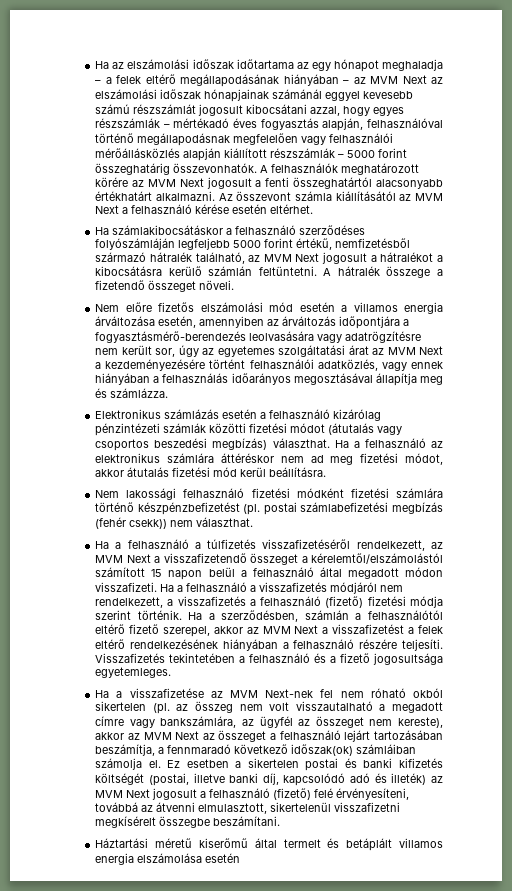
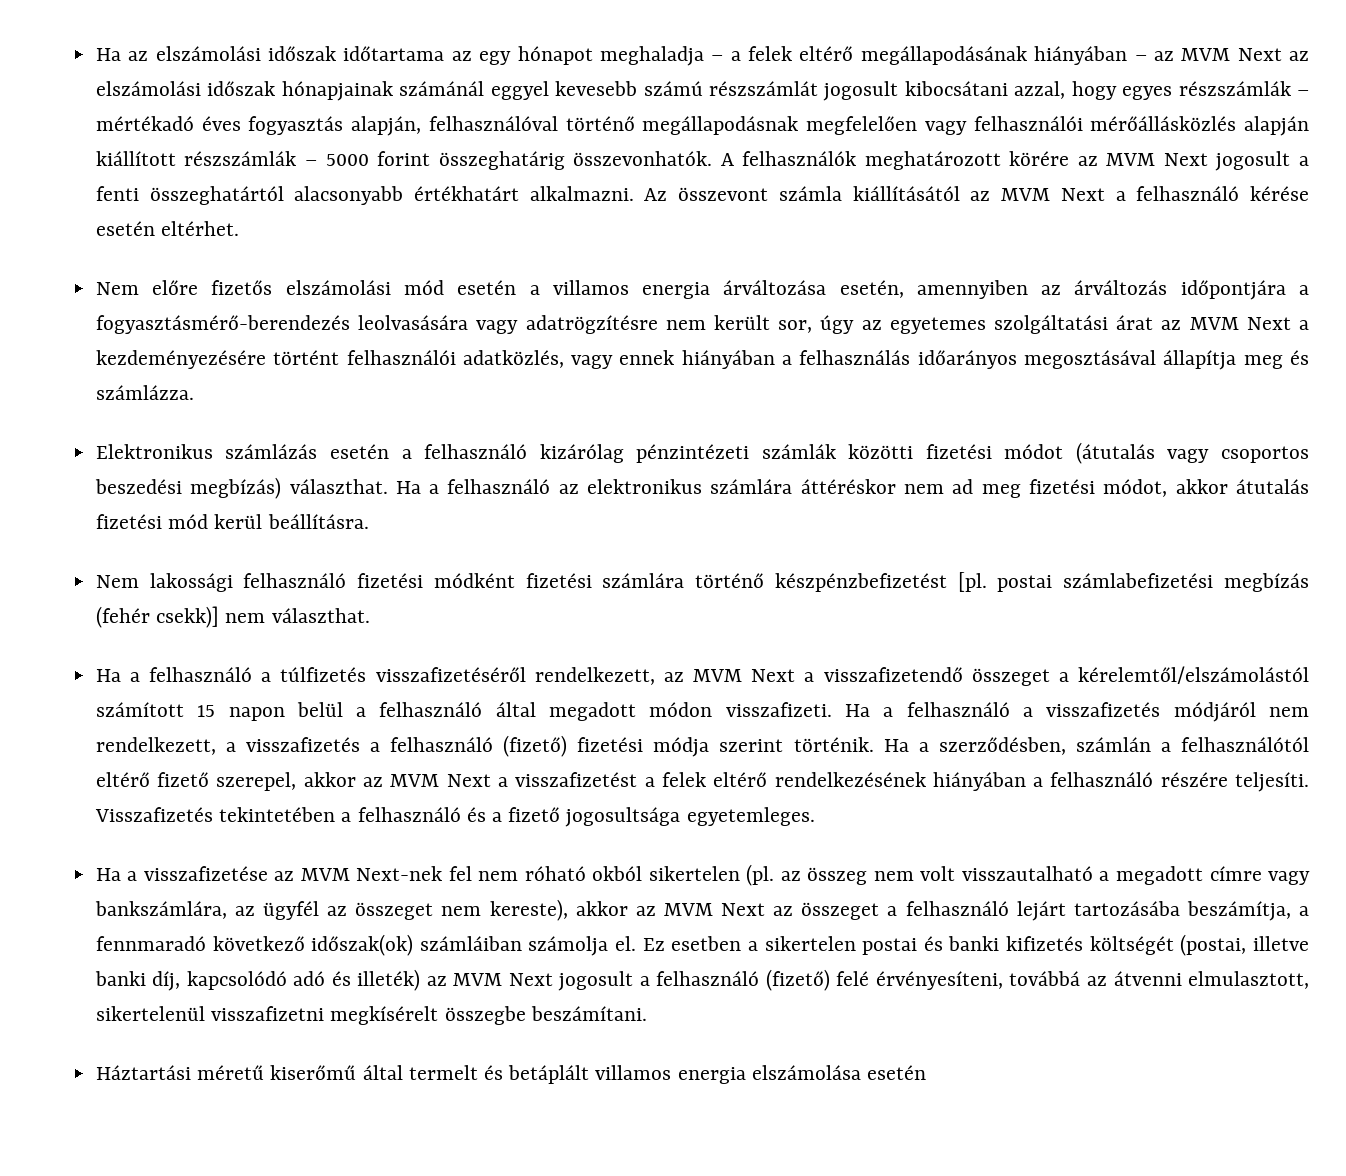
- Ha számlakibocsátáskor a felhasználó szerződéses folyószámláján legfeljebb 5000 forint értékű, nemfizetésből származó hátralék található, az MVM Next jogosult a hátralékot a kibocsátásra kerülő számlán feltüntetni. A hátralék összege a fizetendő összeget növeli.
- Nem lakossági felhasználó fizetési módként fizetési számlára történő készpénzbefizetést (pl. postai számlabefizetési megbízás (fehér csekk)) nem választhat.
+ Nem lakossági felhasználó fizetési módként fizetési számlára történő készpénzbefizetést [pl. postai számlabefizetési megbízás (fehér csekk)] nem választhat.
- Ha a visszafizetése az MVM Next-nek fel nem róható okból sikertelen (pl. az összeg nem volt visszautalható a megadott címre vagy bankszámlára, az ügyfél az összeget nem kereste), akkor az MVM Next az összeget a felhasználó lejárt tartozásában beszámítja, a fennmaradó következő időszak(ok) számláiban számolja el.
+ Ha a visszafizetése az MVM Next-nek fel nem róható okból sikertelen (pl. az összeg nem volt visszautalható a megadott címre vagy bankszámlára, az ügyfél az összeget nem kereste), akkor az MVM Next az összeget a felhasználó lejárt tartozásába beszámítja, a fennmaradó következő időszak(ok) számláiban számolja el.

